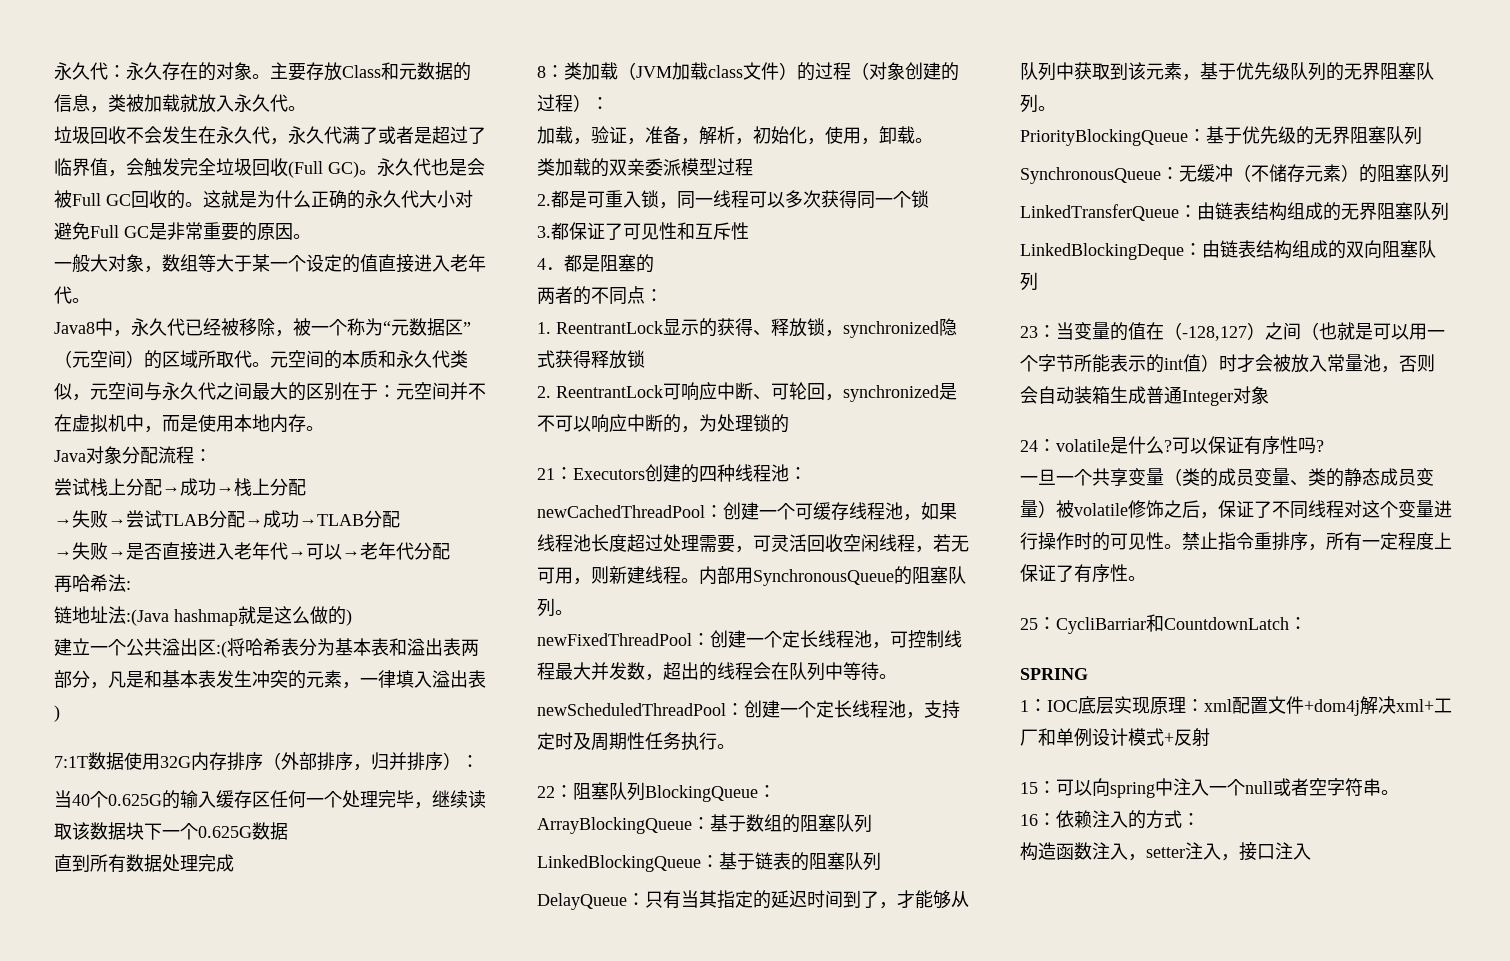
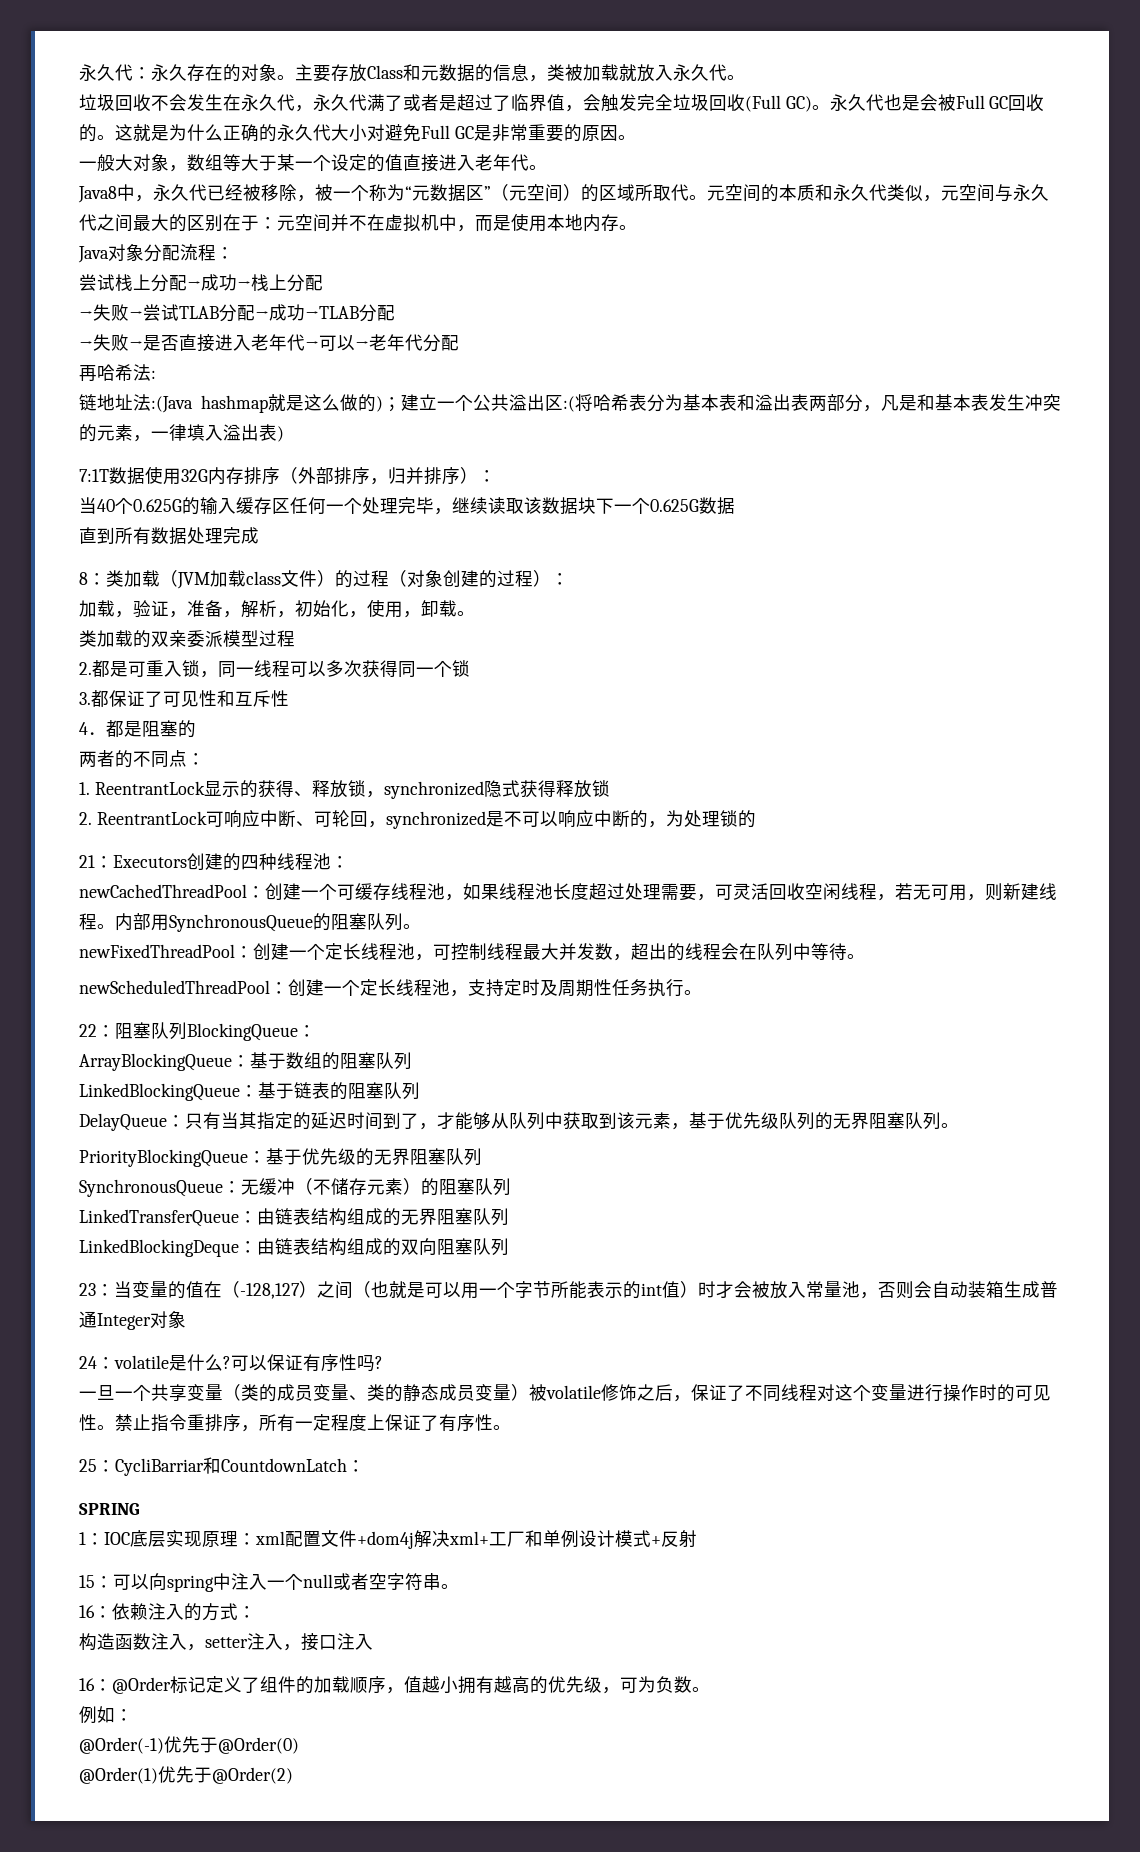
- 链地址法:(Java hashmap就是这么做的)
- 建立一个公共溢出区:(将哈希表分为基本表和溢出表两部分，凡是和基本表发生冲突的元素，一律填入溢出表)
+ 链地址法:(Java hashmap就是这么做的)；建立一个公共溢出区:(将哈希表分为基本表和溢出表两部分，凡是和基本表发生冲突的元素，一律填入溢出表)
+ 16：@Order标记定义了组件的加载顺序，值越小拥有越高的优先级，可为负数。
+ 例如：
+ @Order(-1)优先于@Order(0)
+ @Order(1)优先于@Order(2)

